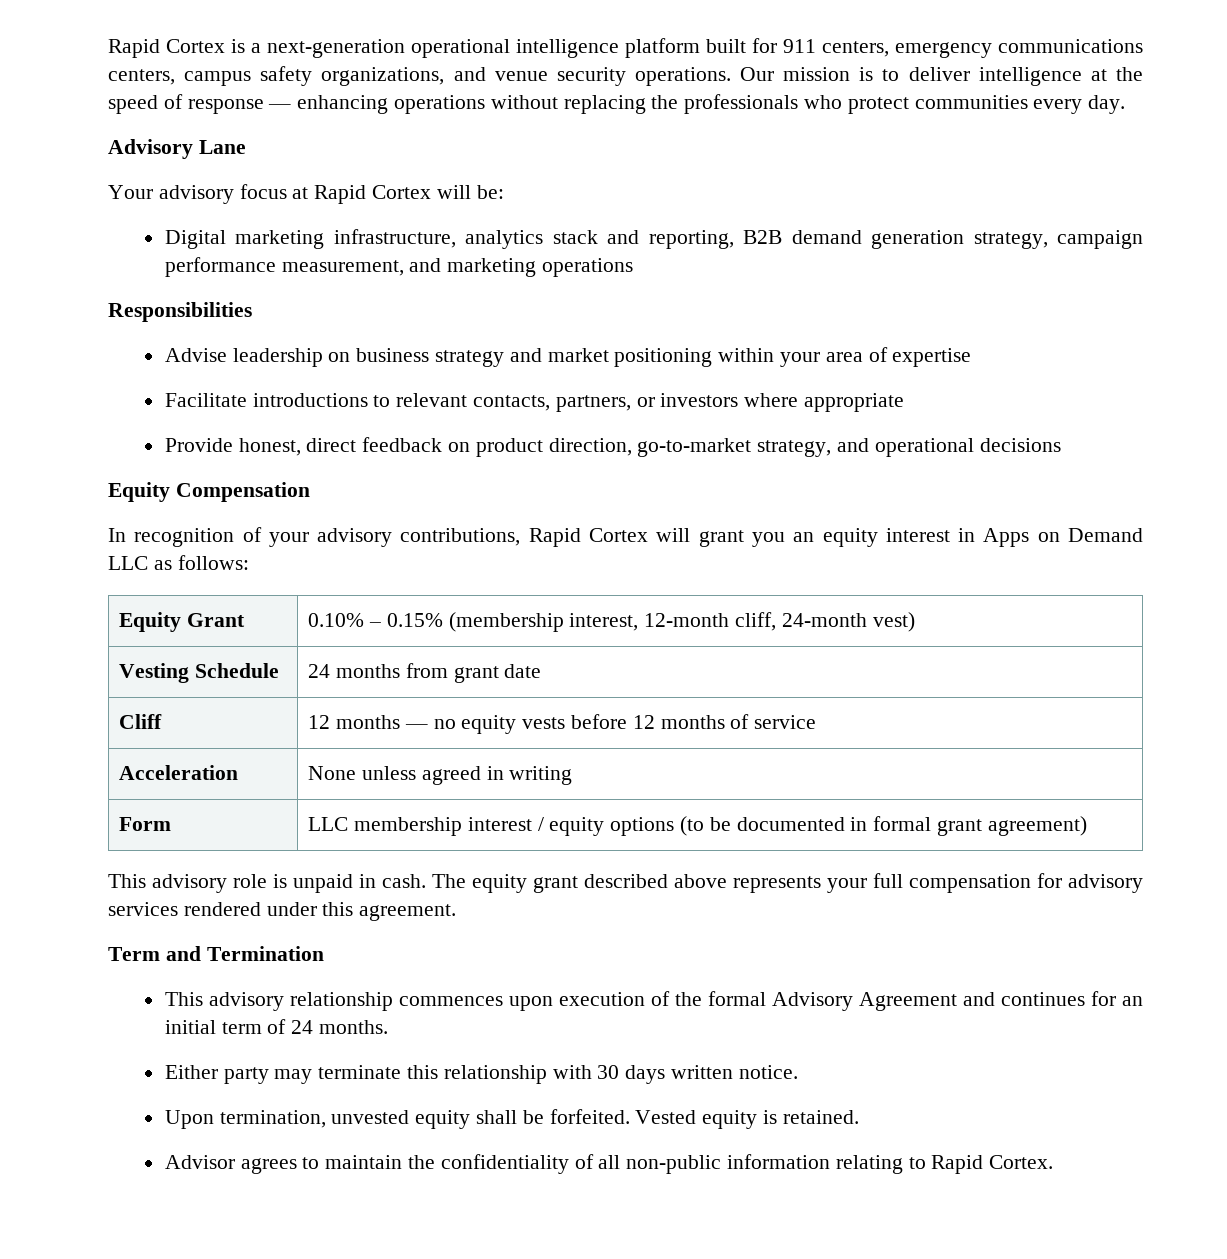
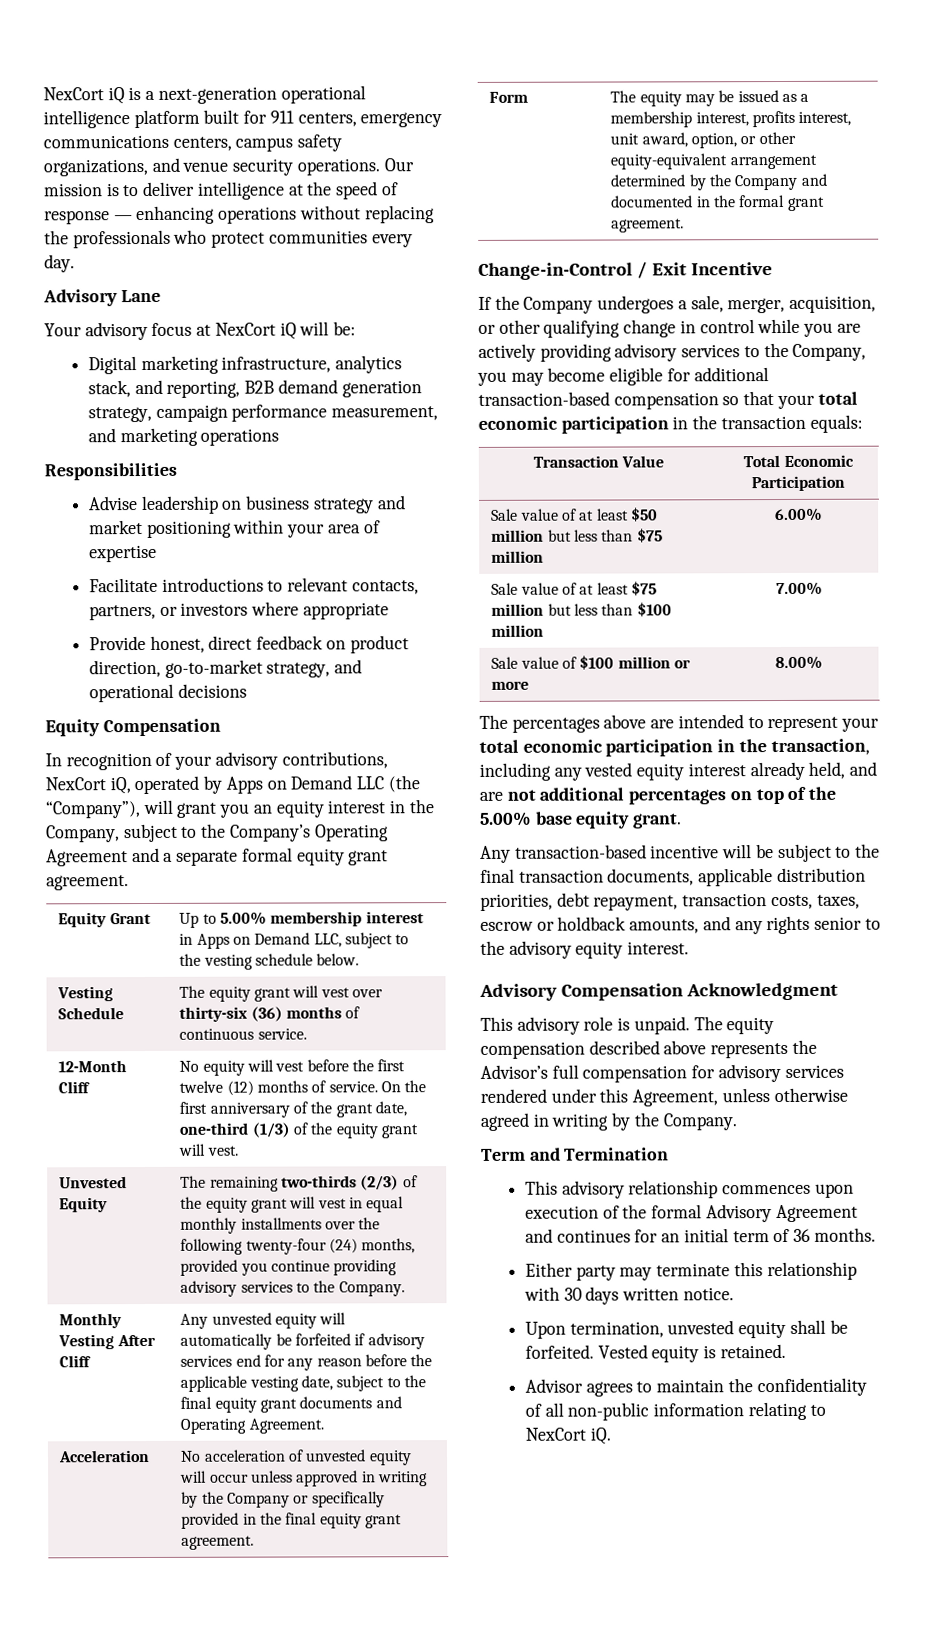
- Rapid Cortex is a next-generation operational intelligence platform built for 911 centers, emergency communications centers, campus safety organizations, and venue security operations.
+ NexCort iQ is a next-generation operational intelligence platform built for 911 centers, emergency communications centers, campus safety organizations, and venue security operations.
- Your advisory focus at Rapid Cortex will be:
+ Your advisory focus at NexCort iQ will be:
- Digital marketing infrastructure, analytics stack and reporting, B2B demand generation strategy, campaign performance measurement, and marketing operations
+ Digital marketing infrastructure, analytics stack, and reporting, B2B demand generation strategy, campaign performance measurement, and marketing operations
- In recognition of your advisory contributions, Rapid Cortex will grant you an equity interest in Apps on Demand LLC as follows:
- Equity Grant | 0.10% – 0.15% (membership interest, 12-month cliff, 24-month vest)
- Vesting Schedule | 24 months from grant date
- Cliff | 12 months — no equity vests before 12 months of service
- Acceleration | None unless agreed in writing
- Form | LLC membership interest / equity options (to be documented in formal grant agreement)
+ In recognition of your advisory contributions, NexCort iQ, operated by Apps on Demand LLC (the “Company”), will grant you an equity interest in the Company, subject to the Company’s Operating Agreement and a separate formal equity grant agreement.
+ Equity Grant | Up to 5.00% membership interest in Apps on Demand LLC, subject to the vesting schedule below.
+ Vesting Schedule | The equity grant will vest over thirty-six (36) months of continuous service.
+ 12-Month Cliff | No equity will vest before the first twelve (12) months of service. On the first anniversary of the grant date, one-third (1/3) of the equity grant will vest.
+ Unvested Equity | The remaining two-thirds (2/3) of the equity grant will vest in equal monthly installments over the following twenty-four (24) months, provided you continue providing advisory services to the Company.
+ Monthly Vesting After Cliff | Any unvested equity will automatically be forfeited if advisory services end for any reason before the applicable vesting date, subject to the final equity grant documents and Operating Agreement.
+ Acceleration | No acceleration of unvested equity will occur unless approved in writing by the Company or specifically provided in the final equity grant agreement.
+ Form | The equity may be issued as a membership interest, profits interest, unit award, option, or other equity-equivalent arrangement determined by the Company and documented in the formal grant agreement.
+ Change-in-Control / Exit Incentive
+ If the Company undergoes a sale, merger, acquisition, or other qualifying change in control while you are actively providing advisory services to the Company, you may become eligible for additional transaction-based compensation so that your total economic participation in the transaction equals:
+ Transaction Value | Total Economic Participation
+ Sale value of at least $50 million but less than $75 million | 6.00%
+ Sale value of at least $75 million but less than $100 million | 7.00%
+ Sale value of $100 million or more | 8.00%
+ The percentages above are intended to represent your total economic participation in the transaction, including any vested equity interest already held, and are not additional percentages on top of the 5.00% base equity grant.
+ Any transaction-based incentive will be subject to the final transaction documents, applicable distribution priorities, debt repayment, transaction costs, taxes, escrow or holdback amounts, and any rights senior to the advisory equity interest.
+ Advisory Compensation Acknowledgment
- This advisory role is unpaid in cash. The equity grant described above represents your full compensation for advisory services rendered under this agreement.
+ This advisory role is unpaid. The equity compensation described above represents the Advisor’s full compensation for advisory services rendered under this Agreement, unless otherwise agreed in writing by the Company.
- This advisory relationship commences upon execution of the formal Advisory Agreement and continues for an initial term of 24 months.
+ This advisory relationship commences upon execution of the formal Advisory Agreement and continues for an initial term of 36 months.
- Advisor agrees to maintain the confidentiality of all non-public information relating to Rapid Cortex.
+ Advisor agrees to maintain the confidentiality of all non-public information relating to NexCort iQ.

